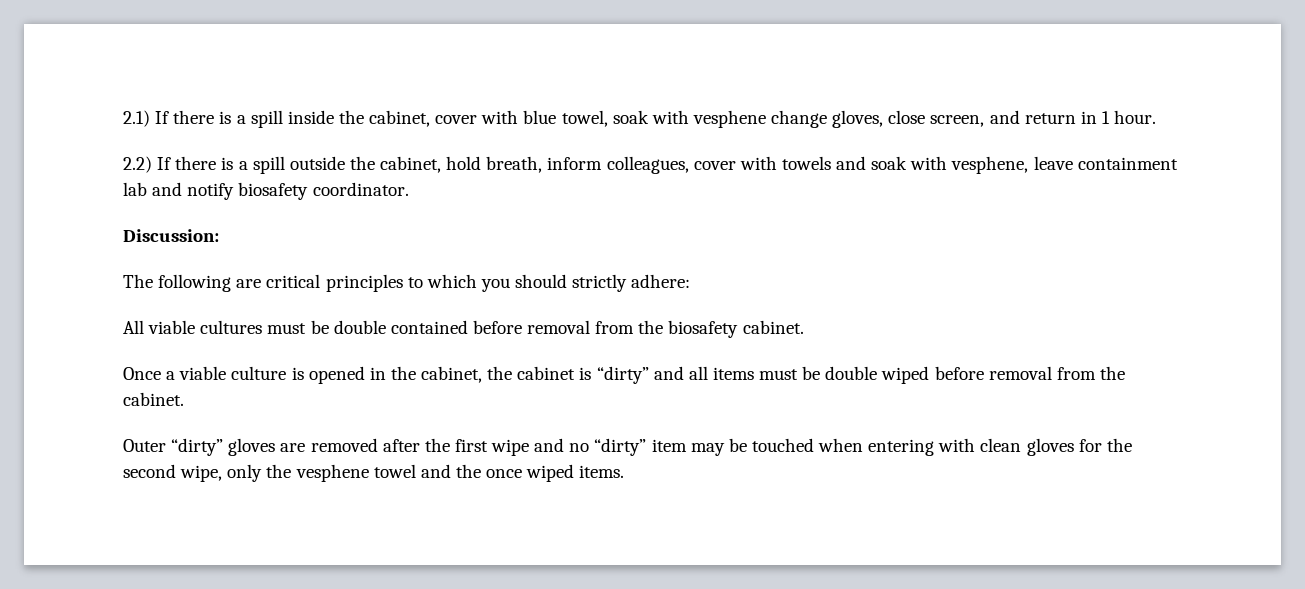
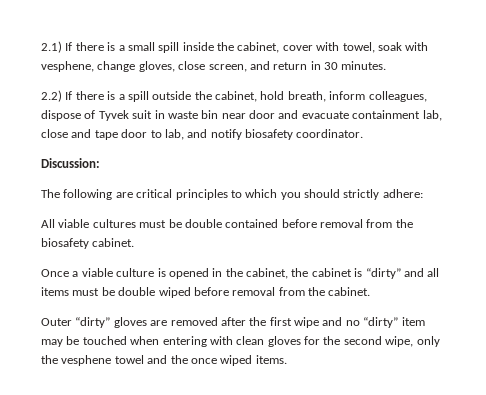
- 2.1) If there is a spill inside the cabinet, cover with blue towel, soak with vesphene change gloves, close screen, and return in 1 hour.
+ 2.1) If there is a small spill inside the cabinet, cover with towel, soak with vesphene, change gloves, close screen, and return in 30 minutes.
- 2.2) If there is a spill outside the cabinet, hold breath, inform colleagues, cover with towels and soak with vesphene, leave containment lab and notify biosafety coordinator.
+ 2.2) If there is a spill outside the cabinet, hold breath, inform colleagues, dispose of Tyvek suit in waste bin near door and evacuate containment lab, close and tape door to lab, and notify biosafety coordinator.

